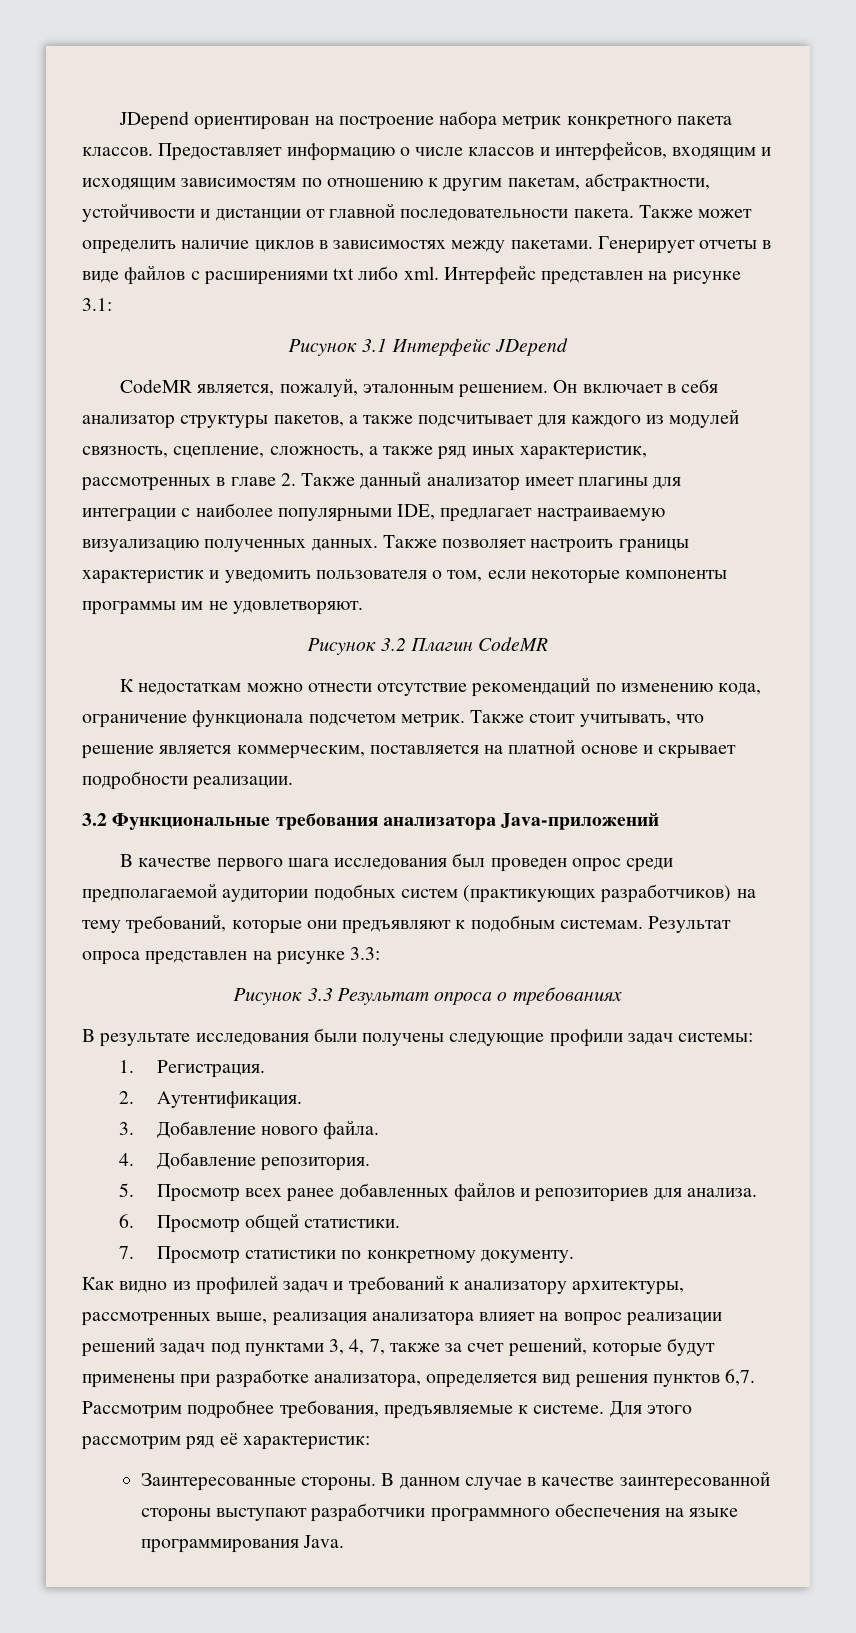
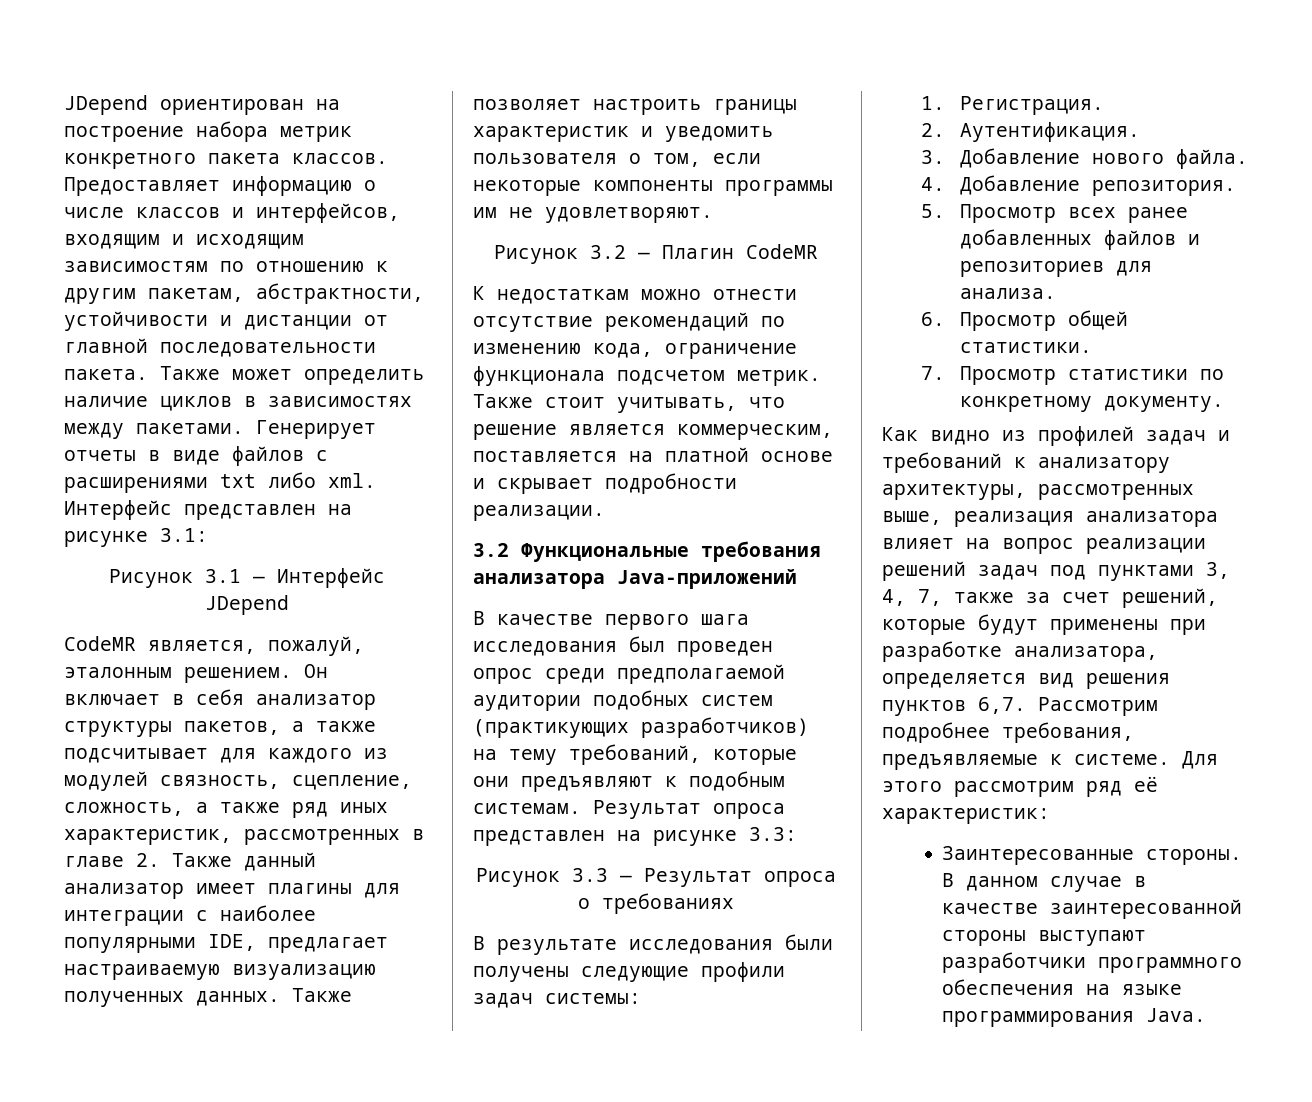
- Рисунок 3.1 Интерфейс JDepend
+ Рисунок 3.1 — Интерфейс JDepend
- Рисунок 3.2 Плагин CodeMR
+ Рисунок 3.2 — Плагин CodeMR
- Рисунок 3.3 Результат опроса о требованиях
+ Рисунок 3.3 — Результат опроса о требованиях

